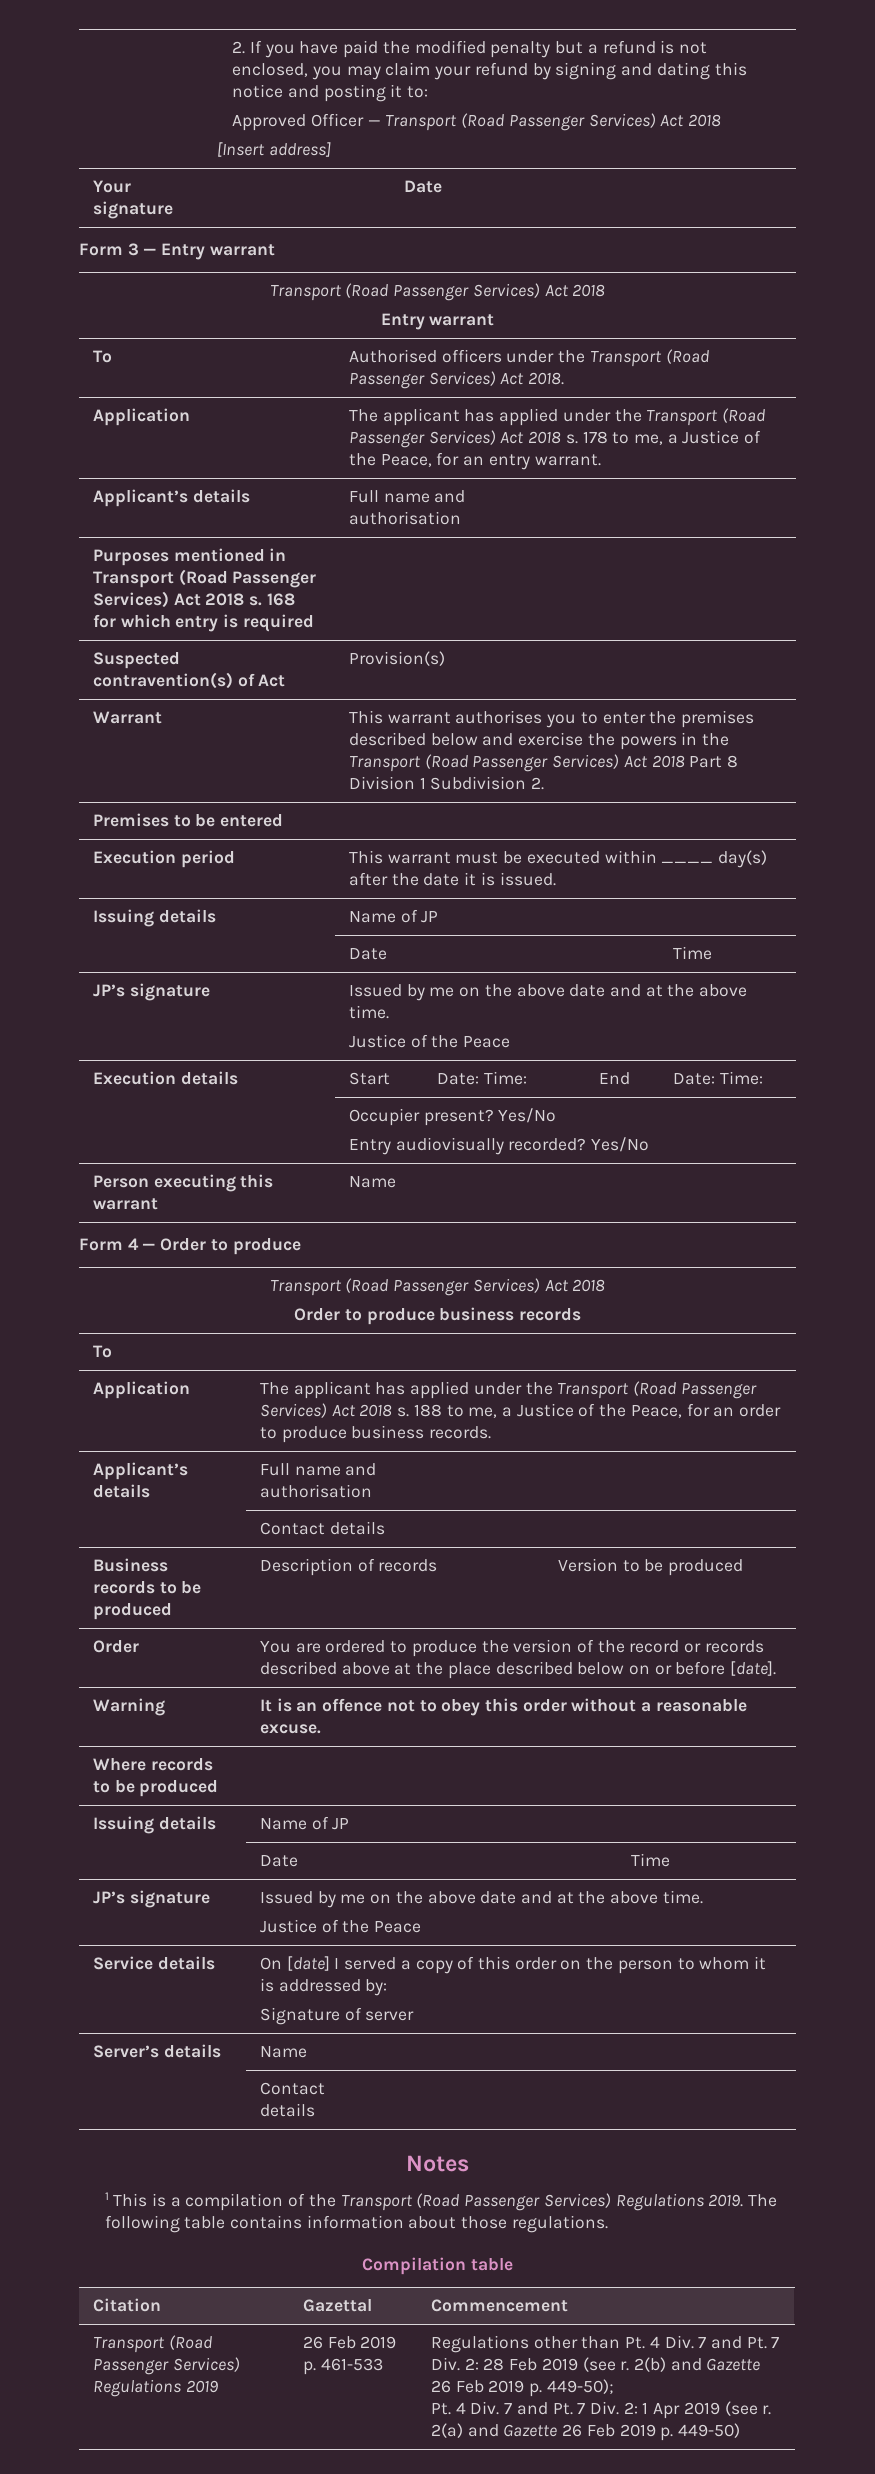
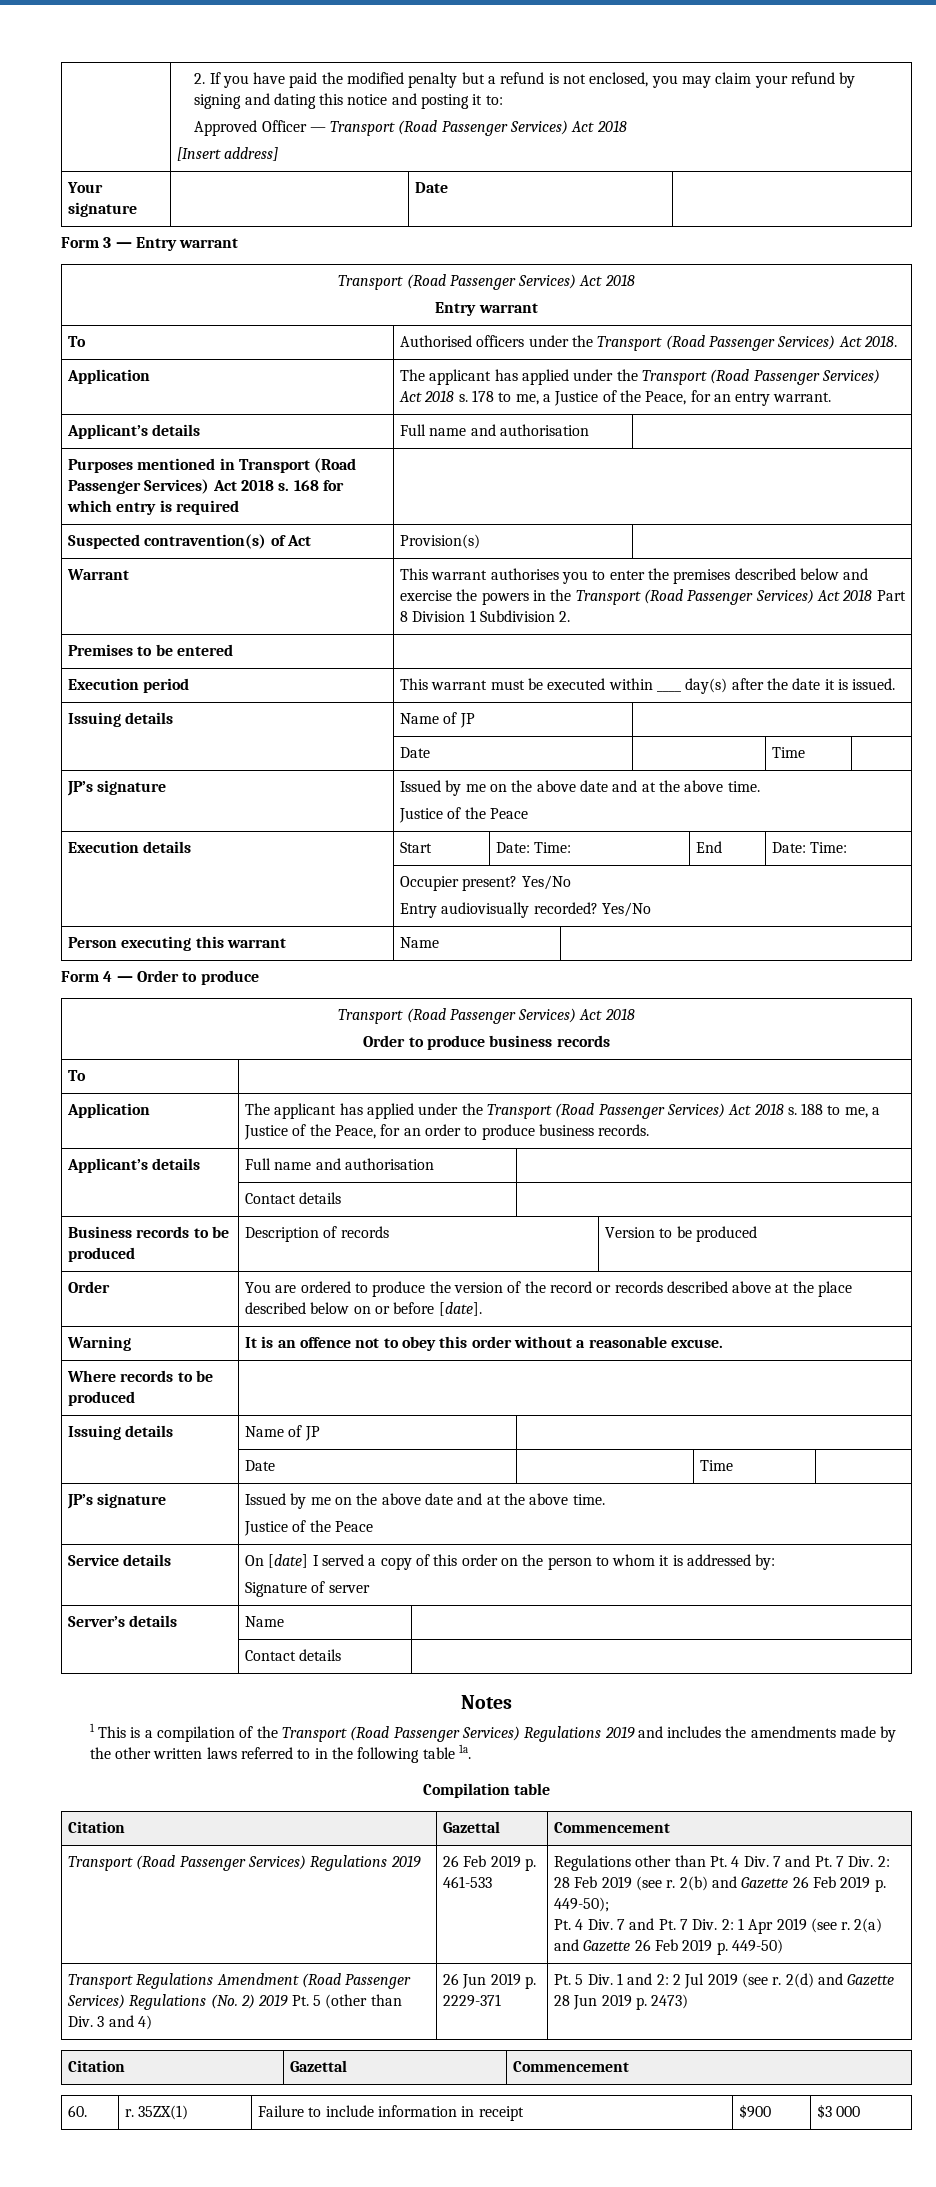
- 1 This is a compilation of the Transport (Road Passenger Services) Regulations 2019. The following table contains information about those regulations.
+ 1 This is a compilation of the Transport (Road Passenger Services) Regulations 2019 and includes the amendments made by the other written laws referred to in the following table 1a.
+ Transport Regulations Amendment (Road Passenger Services) Regulations (No. 2) 2019 Pt. 5 (other than Div. 3 and 4) | 26 Jun 2019 p. 2229-371 | Pt. 5 Div. 1 and 2: 2 Jul 2019 (see r. 2(d) and Gazette 28 Jun 2019 p. 2473)
+ Citation | Gazettal | Commencement
+ 60. | r. 35ZX(1) | Failure to include information in receipt | $900 | $3 000

